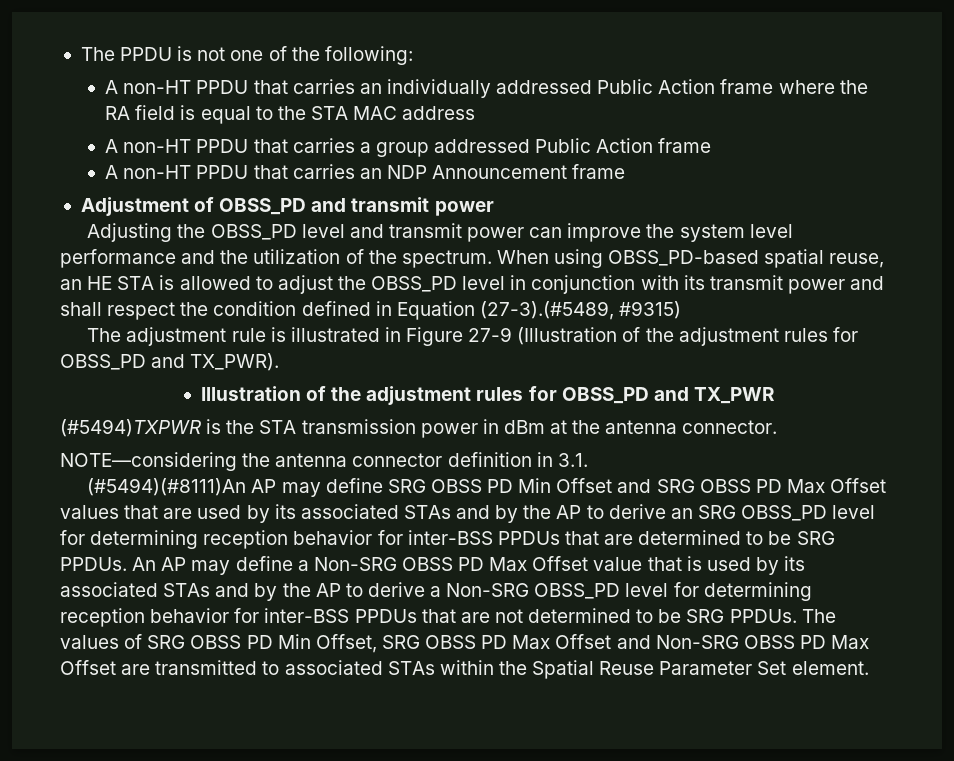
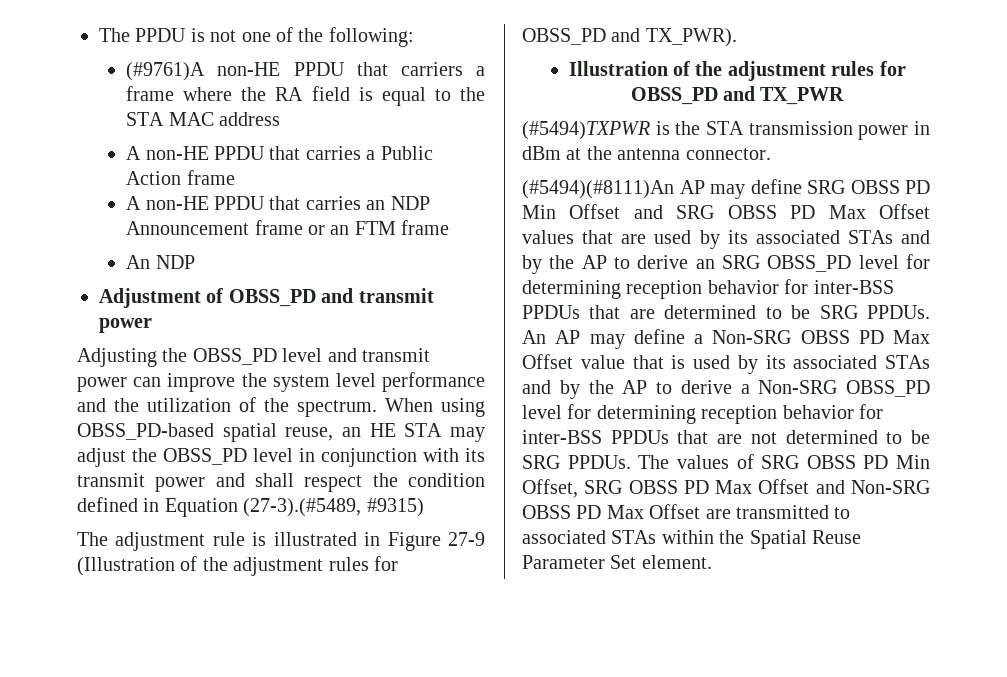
- A non-HT PPDU that carries an individually addressed Public Action frame where the RA field is equal to the STA MAC address
+ (#9761)A non-HE PPDU that carriers a frame where the RA field is equal to the STA MAC address
- A non-HT PPDU that carries a group addressed Public Action frame
+ A non-HE PPDU that carries a Public Action frame
- A non-HT PPDU that carries an NDP Announcement frame
+ A non-HE PPDU that carries an NDP Announcement frame or an FTM frame
+ An NDP
- When using OBSS_PD-based spatial reuse, an HE STA is allowed to adjust the OBSS_PD level in conjunction with its transmit power and shall respect the condition defined in Equation (27-3).(#5489, #9315)
+ When using OBSS_PD-based spatial reuse, an HE STA may adjust the OBSS_PD level in conjunction with its transmit power and shall respect the condition defined in Equation (27-3).(#5489, #9315)
- NOTE—considering the antenna connector definition in 3.1.

